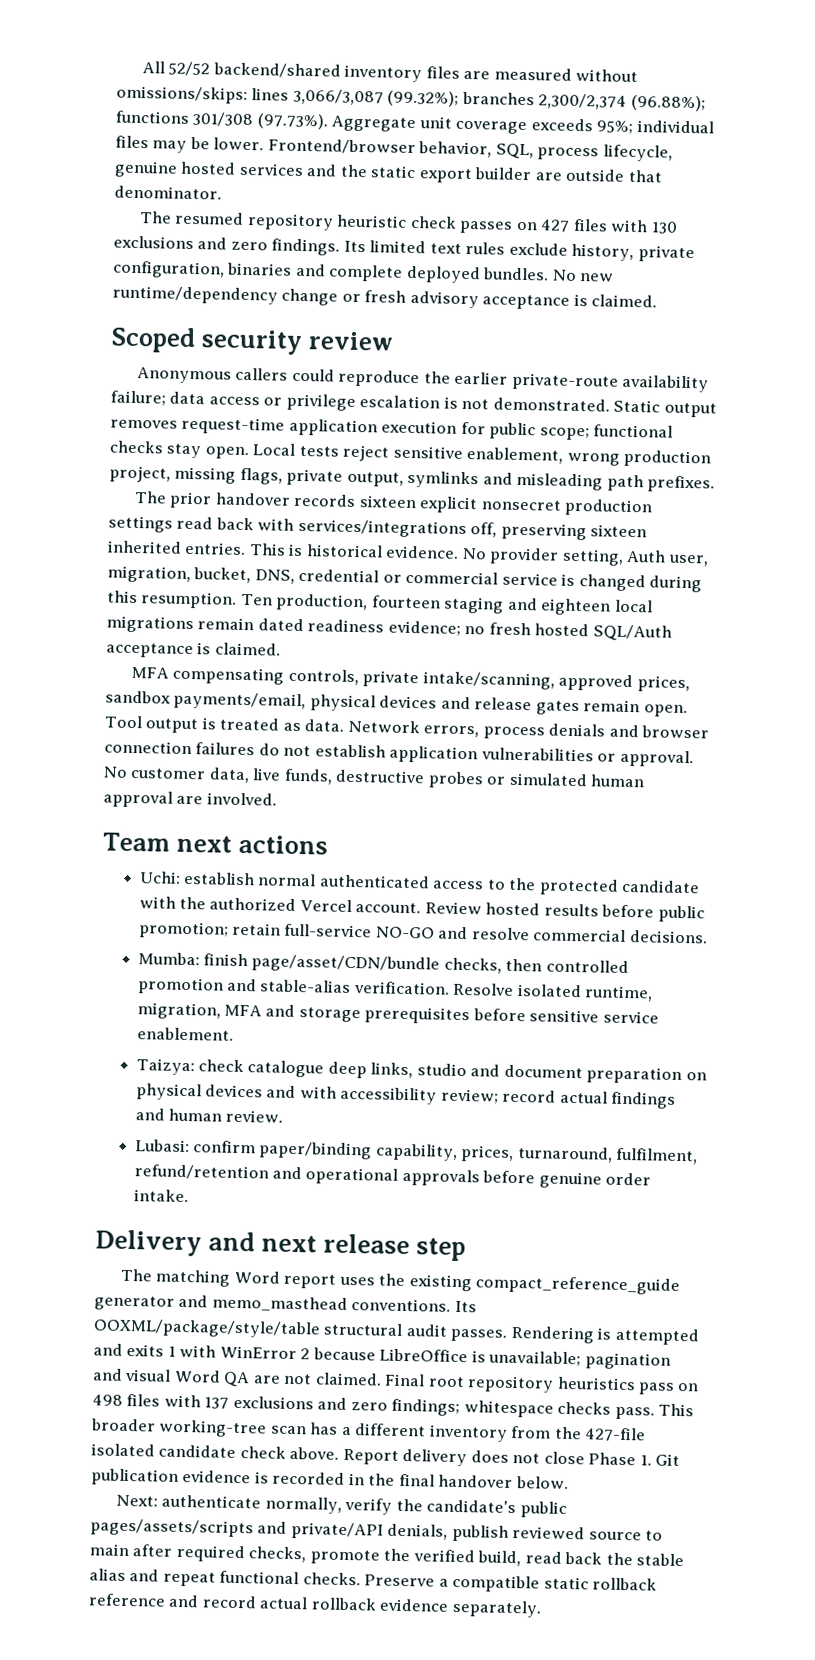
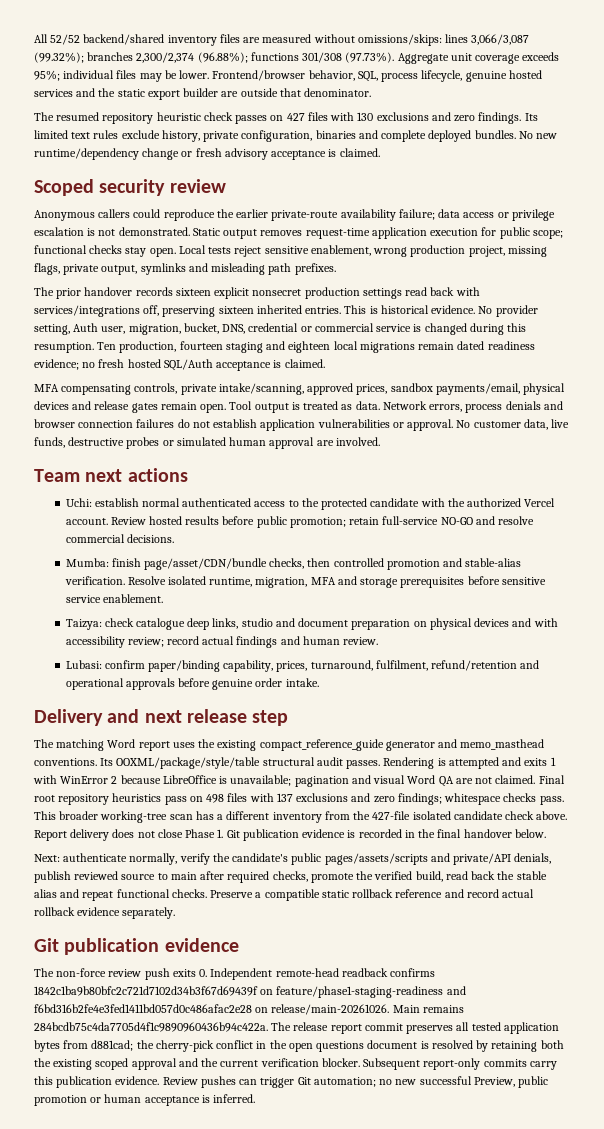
  Preserve a compatible static rollback reference and record actual rollback evidence separately.
+ Git publication evidence
+ The non-force review push exits 0. Independent remote-head readback confirms 1842c1ba9b80bfc2c721d7102d34b3f67d69439f on feature/phase1-staging-readiness and f6bd316b2fe4e3fed1411bd057d0c486afac2e28 on release/main-20261026. Main remains 284bcdb75c4da7705d4f1c9890960436b94c422a. The release report commit preserves all tested application bytes from d881cad; the cherry-pick conflict in the open questions document is resolved by retaining both the existing scoped approval and the current verification blocker. Subsequent report-only commits carry this publication evidence. Review pushes can trigger Git automation; no new successful Preview, public promotion or human acceptance is inferred.

